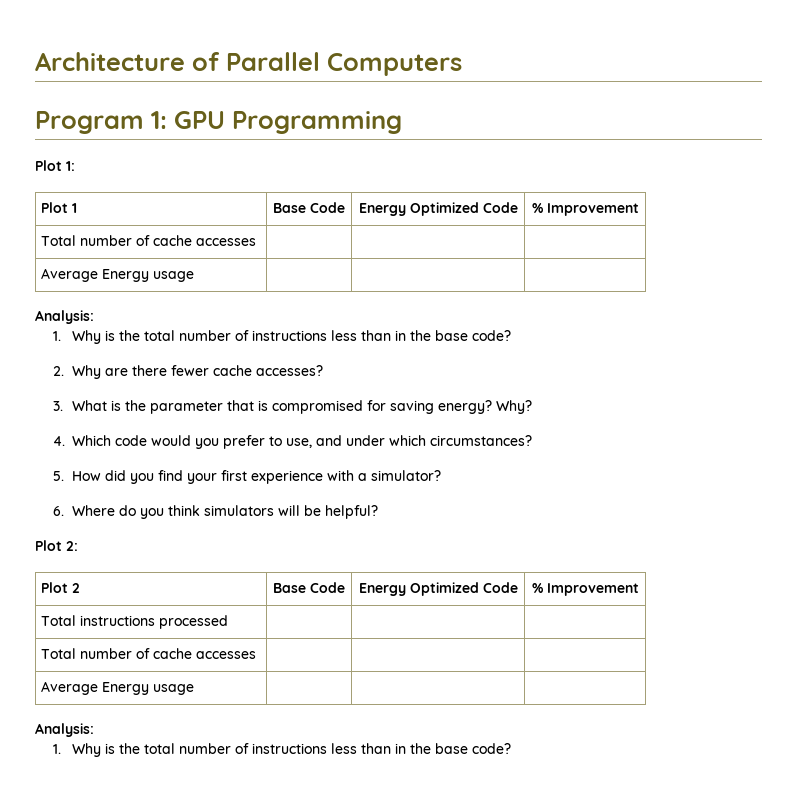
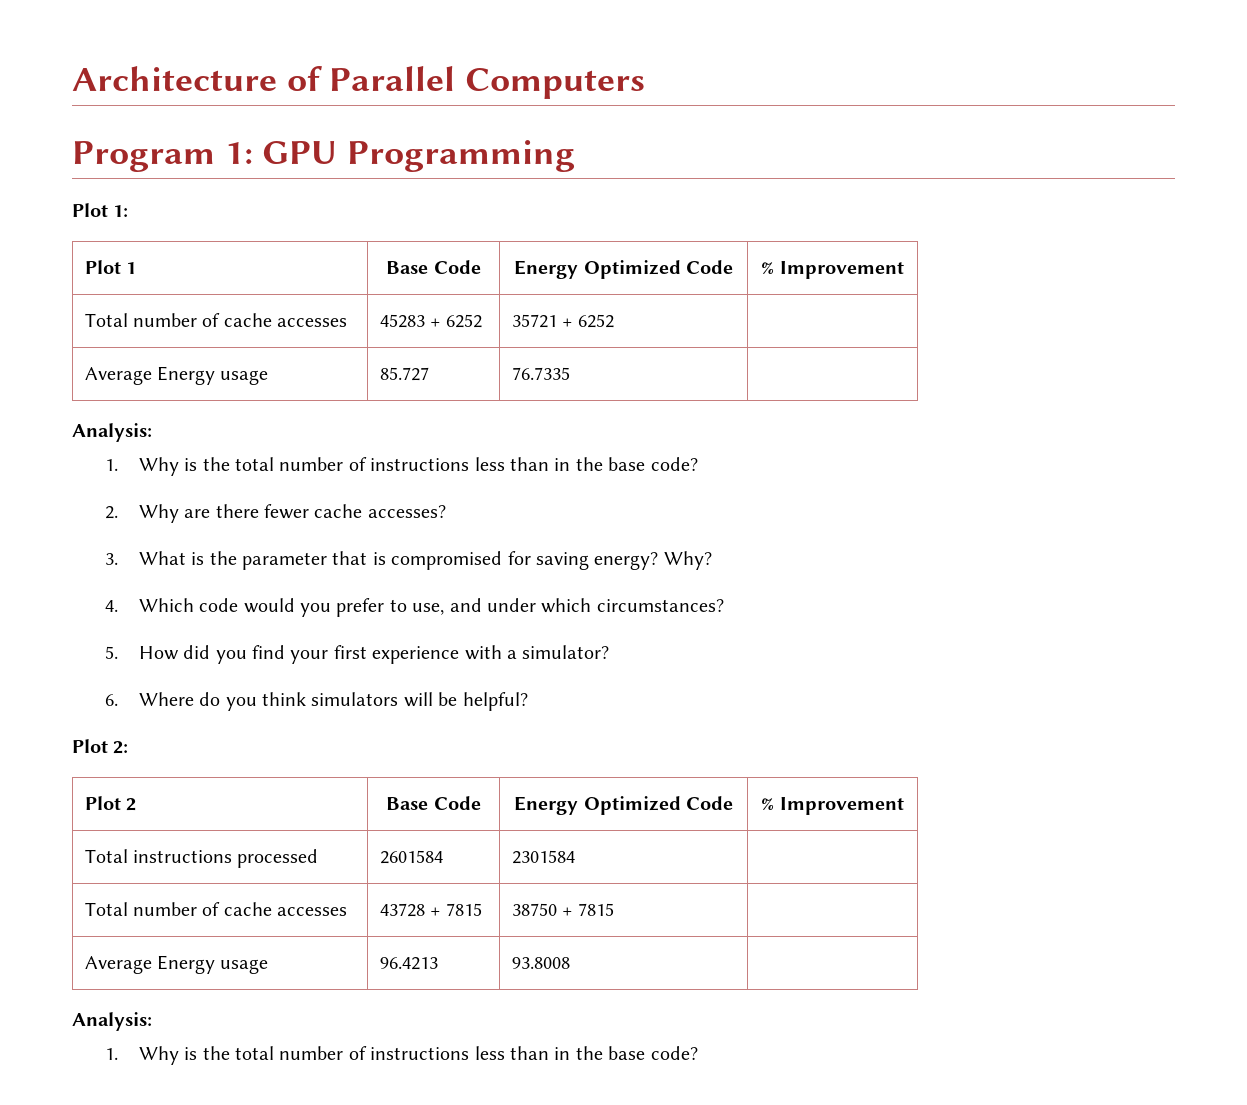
  Plot 1 | Base Code | Energy Optimized Code | % Improvement
- Total number of cache accesses | | |
- Average Energy usage | | |
+ Total number of cache accesses | 45283 + 6252 | 35721 + 6252 |
+ Average Energy usage | 85.727 | 76.7335 |
- Total instructions processed | | |
- Total number of cache accesses | | |
- Average Energy usage | | |
+ Total instructions processed | 2601584 | 2301584 |
+ Total number of cache accesses | 43728 + 7815 | 38750 + 7815 |
+ Average Energy usage | 96.4213 | 93.8008 |

